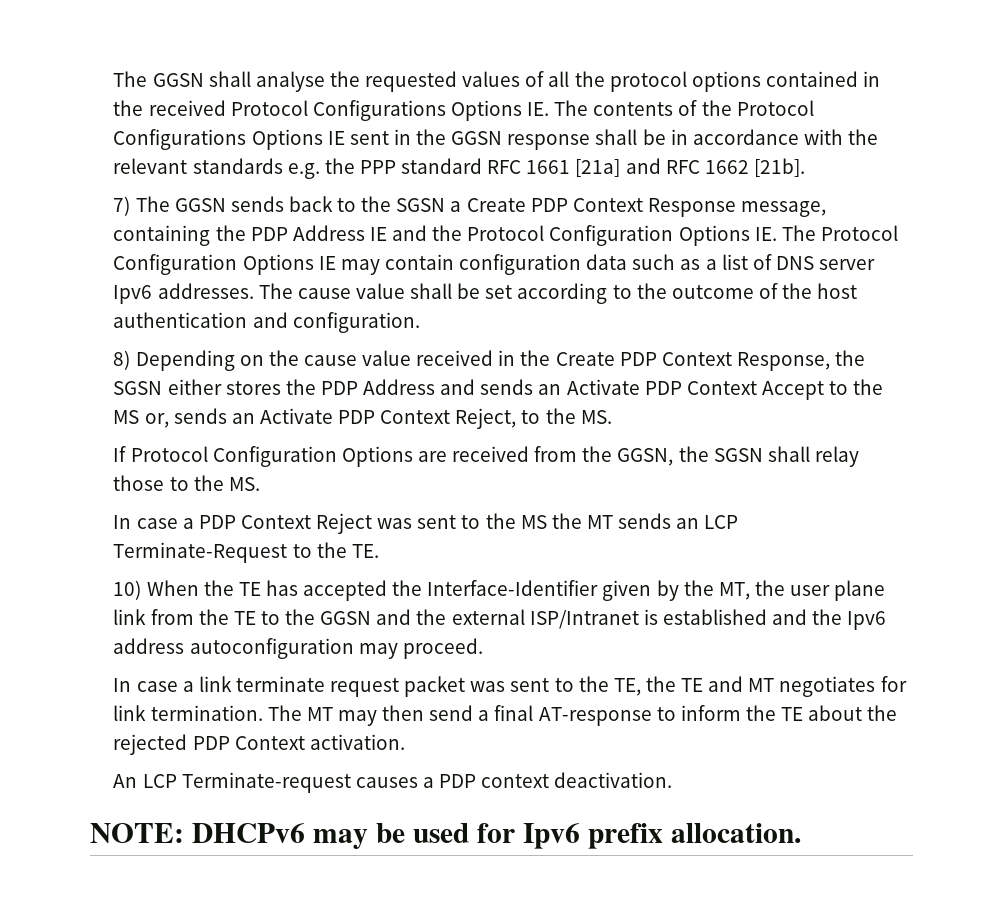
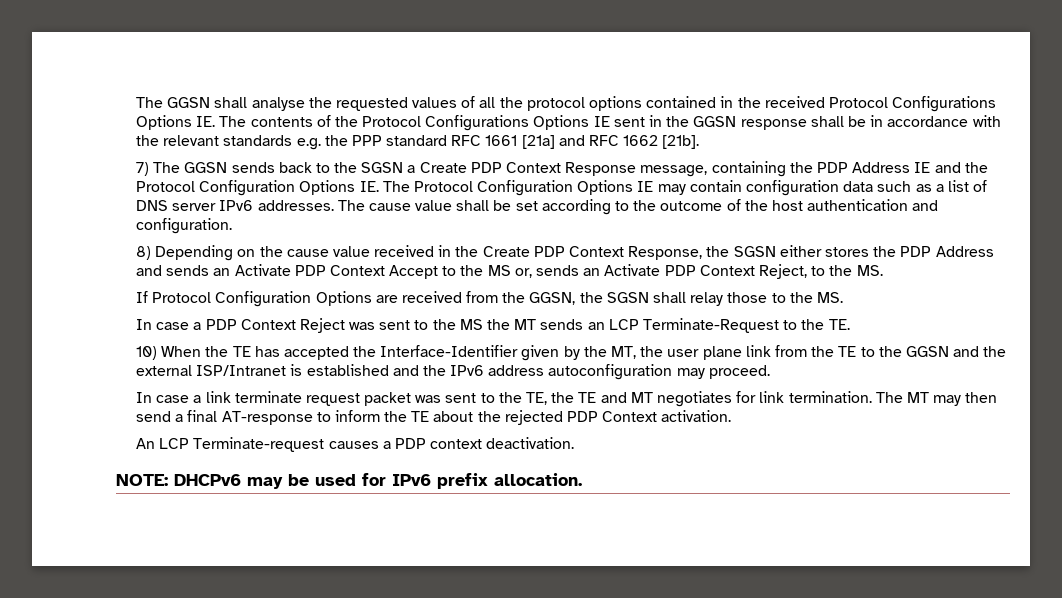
- 7) The GGSN sends back to the SGSN a Create PDP Context Response message, containing the PDP Address IE and the Protocol Configuration Options IE. The Protocol Configuration Options IE may contain configuration data such as a list of DNS server Ipv6 addresses.
+ 7) The GGSN sends back to the SGSN a Create PDP Context Response message, containing the PDP Address IE and the Protocol Configuration Options IE. The Protocol Configuration Options IE may contain configuration data such as a list of DNS server IPv6 addresses.
- 10) When the TE has accepted the Interface-Identifier given by the MT, the user plane link from the TE to the GGSN and the external ISP/Intranet is established and the Ipv6 address autoconfiguration may proceed.
+ 10) When the TE has accepted the Interface-Identifier given by the MT, the user plane link from the TE to the GGSN and the external ISP/Intranet is established and the IPv6 address autoconfiguration may proceed.
- NOTE: DHCPv6 may be used for Ipv6 prefix allocation.
+ NOTE: DHCPv6 may be used for IPv6 prefix allocation.

